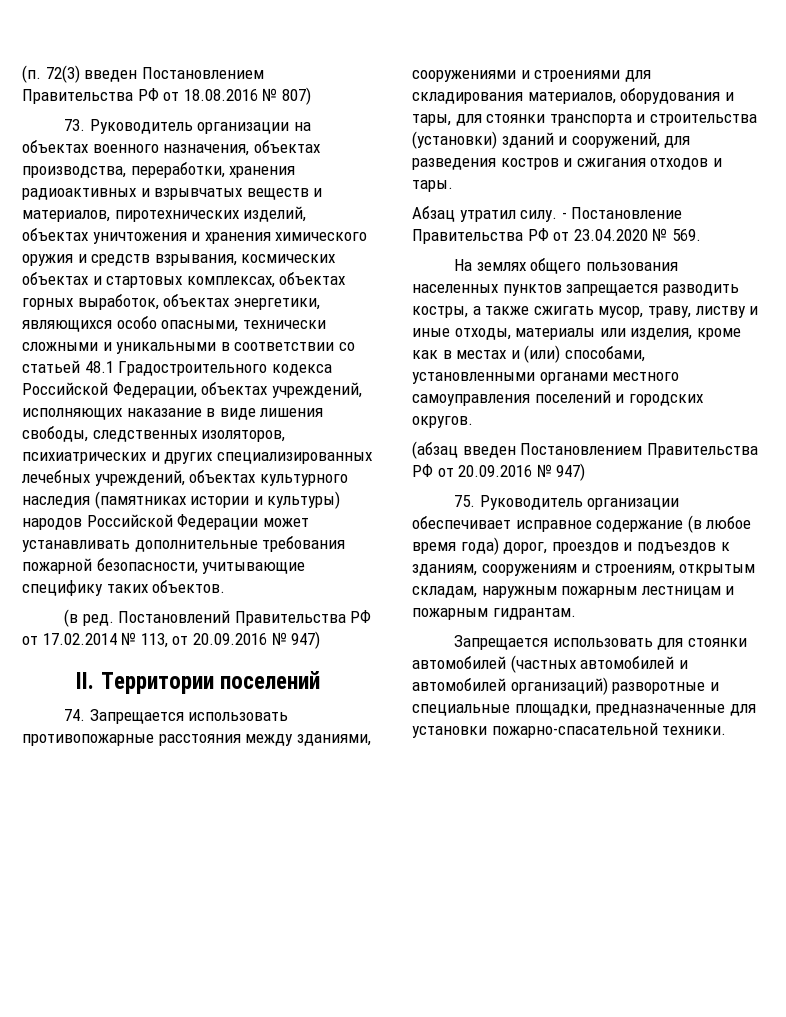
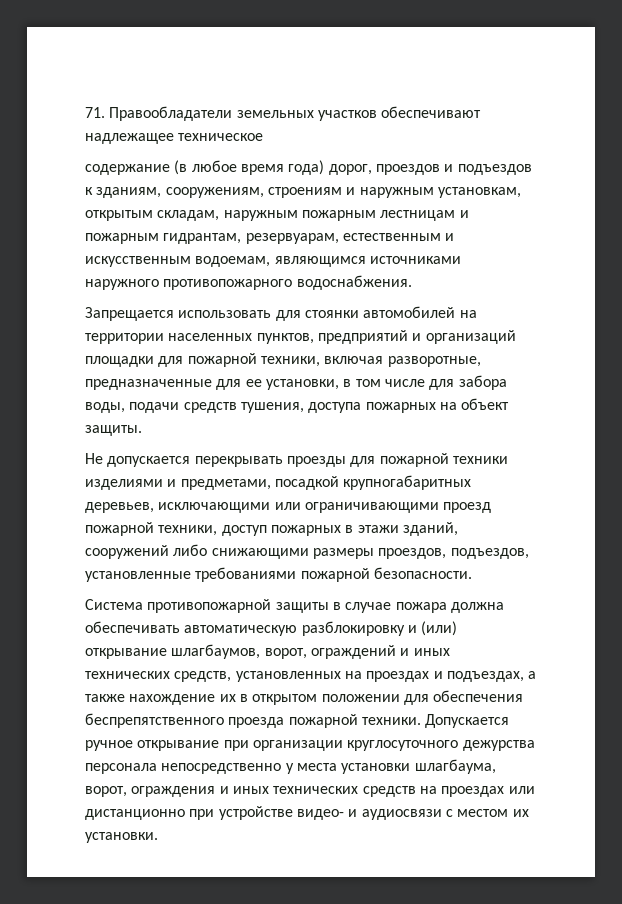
- (п. 72(3) введен Постановлением Правительства РФ от 18.08.2016 № 807)
- 73. Руководитель организации на объектах военного назначения, объектах производства, переработки, хранения радиоактивных и взрывчатых веществ и материалов, пиротехнических изделий, объектах уничтожения и хранения химического оружия и средств взрывания, космических объектах и стартовых комплексах, объектах горных выработок, объектах энергетики, являющихся особо опасными, технически сложными и уникальными в соответствии со статьей 48.1 Градостроительного кодекса Российской Федерации, объектах учреждений, исполняющих наказание в виде лишения свободы, следственных изоляторов, психиатрических и других специализированных лечебных учреждений, объектах культурного наследия (памятниках истории и культуры) народов Российской Федерации может устанавливать дополнительные требования пожарной безопасности, учитывающие специфику таких объектов.
- (в ред. Постановлений Правительства РФ от 17.02.2014 № 113, от 20.09.2016 № 947)
- II. Территории поселений
- 74. Запрещается использовать противопожарные расстояния между зданиями, сооружениями и строениями для складирования материалов, оборудования и тары, для стоянки транспорта и строительства (установки) зданий и сооружений, для разведения костров и сжигания отходов и тары.
- Абзац утратил силу. - Постановление Правительства РФ от 23.04.2020 № 569.
- На землях общего пользования населенных пунктов запрещается разводить костры, а также сжигать мусор, траву, листву и иные отходы, материалы или изделия, кроме как в местах и (или) способами, установленными органами местного самоуправления поселений и городских округов.
- (абзац введен Постановлением Правительства РФ от 20.09.2016 № 947)
- 75. Руководитель организации обеспечивает исправное содержание (в любое время года) дорог, проездов и подъездов к зданиям, сооружениям и строениям, открытым складам, наружным пожарным лестницам и пожарным гидрантам.
+ 71. Правообладатели земельных участков обеспечивают надлежащее техническое
+ содержание (в любое время года) дорог, проездов и подъездов к зданиям, сооружениям, строениям и наружным установкам, открытым складам, наружным пожарным лестницам и пожарным гидрантам, резервуарам, естественным и искусственным водоемам, являющимся источниками наружного противопожарного водоснабжения.
- Запрещается использовать для стоянки автомобилей (частных автомобилей и автомобилей организаций) разворотные и специальные площадки, предназначенные для установки пожарно-спасательной техники.
+ Запрещается использовать для стоянки автомобилей на территории населенных пунктов, предприятий и организаций площадки для пожарной техники, включая разворотные, предназначенные для ее установки, в том числе для забора воды, подачи средств тушения, доступа пожарных на объект защиты.
+ Не допускается перекрывать проезды для пожарной техники изделиями и предметами, посадкой крупногабаритных деревьев, исключающими или ограничивающими проезд пожарной техники, доступ пожарных в этажи зданий, сооружений либо снижающими размеры проездов, подъездов, установленные требованиями пожарной безопасности.
+ Система противопожарной защиты в случае пожара должна обеспечивать автоматическую разблокировку и (или) открывание шлагбаумов, ворот, ограждений и иных технических средств, установленных на проездах и подъездах, а также нахождение их в открытом положении для обеспечения беспрепятственного проезда пожарной техники. Допускается ручное открывание при организации круглосуточного дежурства персонала непосредственно у места установки шлагбаума, ворот, ограждения и иных технических средств на проездах или дистанционно при устройстве видео- и аудиосвязи с местом их установки.

